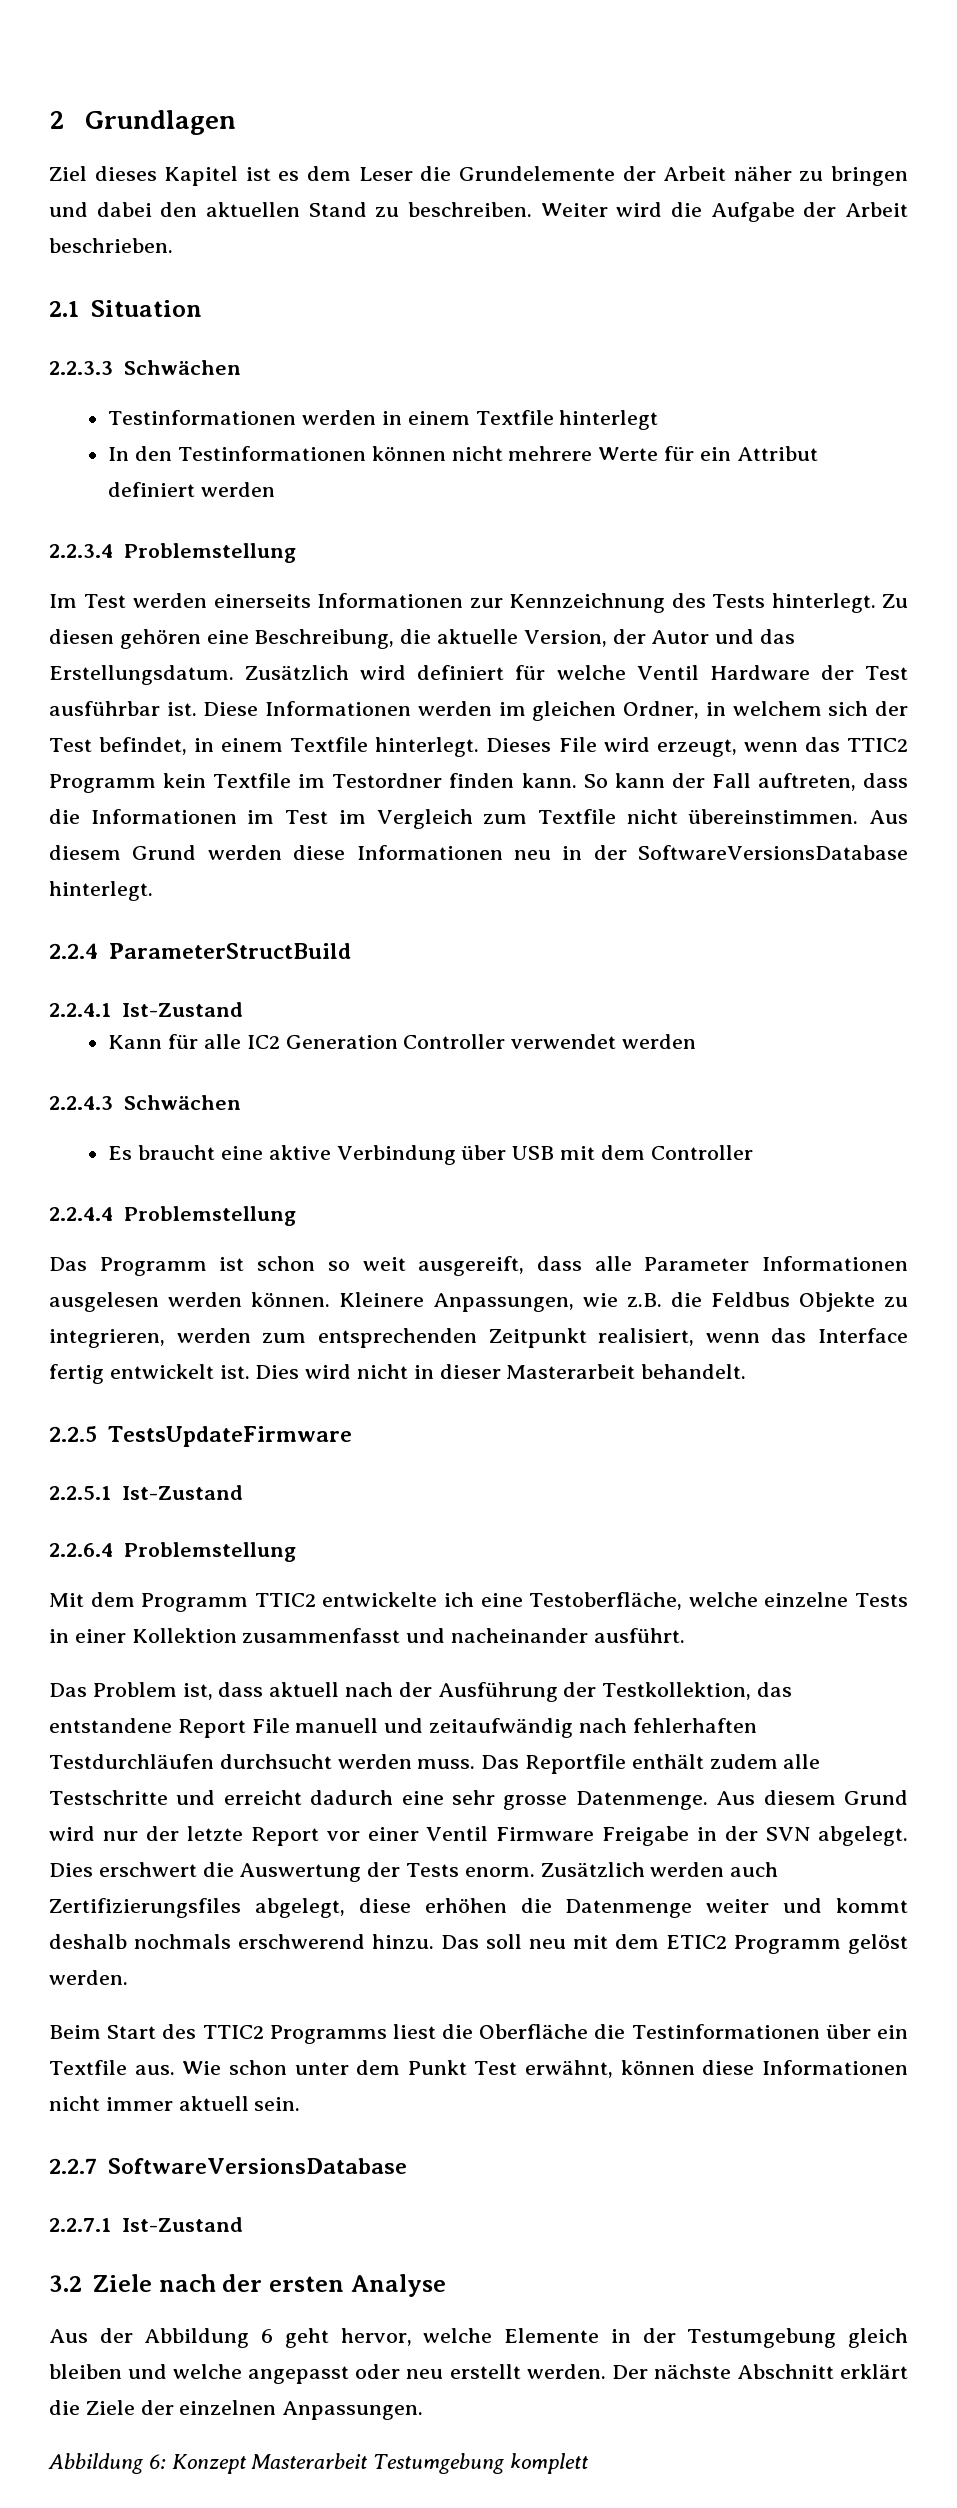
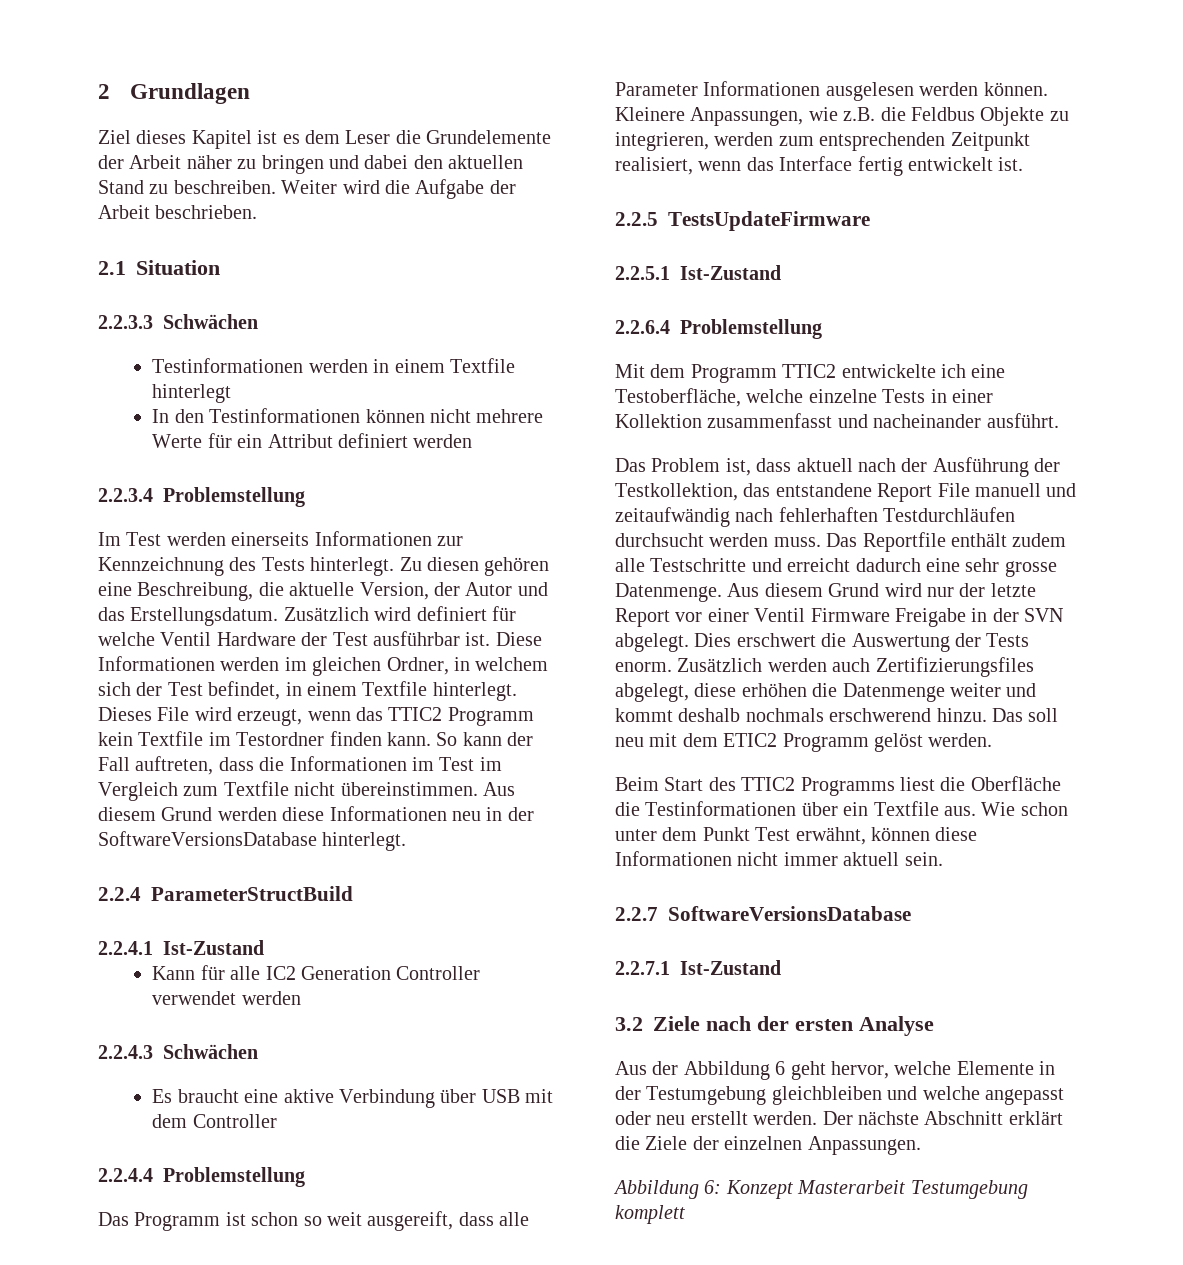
- Dies wird nicht in dieser Masterarbeit behandelt.
- Aus der Abbildung 6 geht hervor, welche Elemente in der Testumgebung gleich bleiben und welche angepasst oder neu erstellt werden.
+ Aus der Abbildung 6 geht hervor, welche Elemente in der Testumgebung gleichbleiben und welche angepasst oder neu erstellt werden.

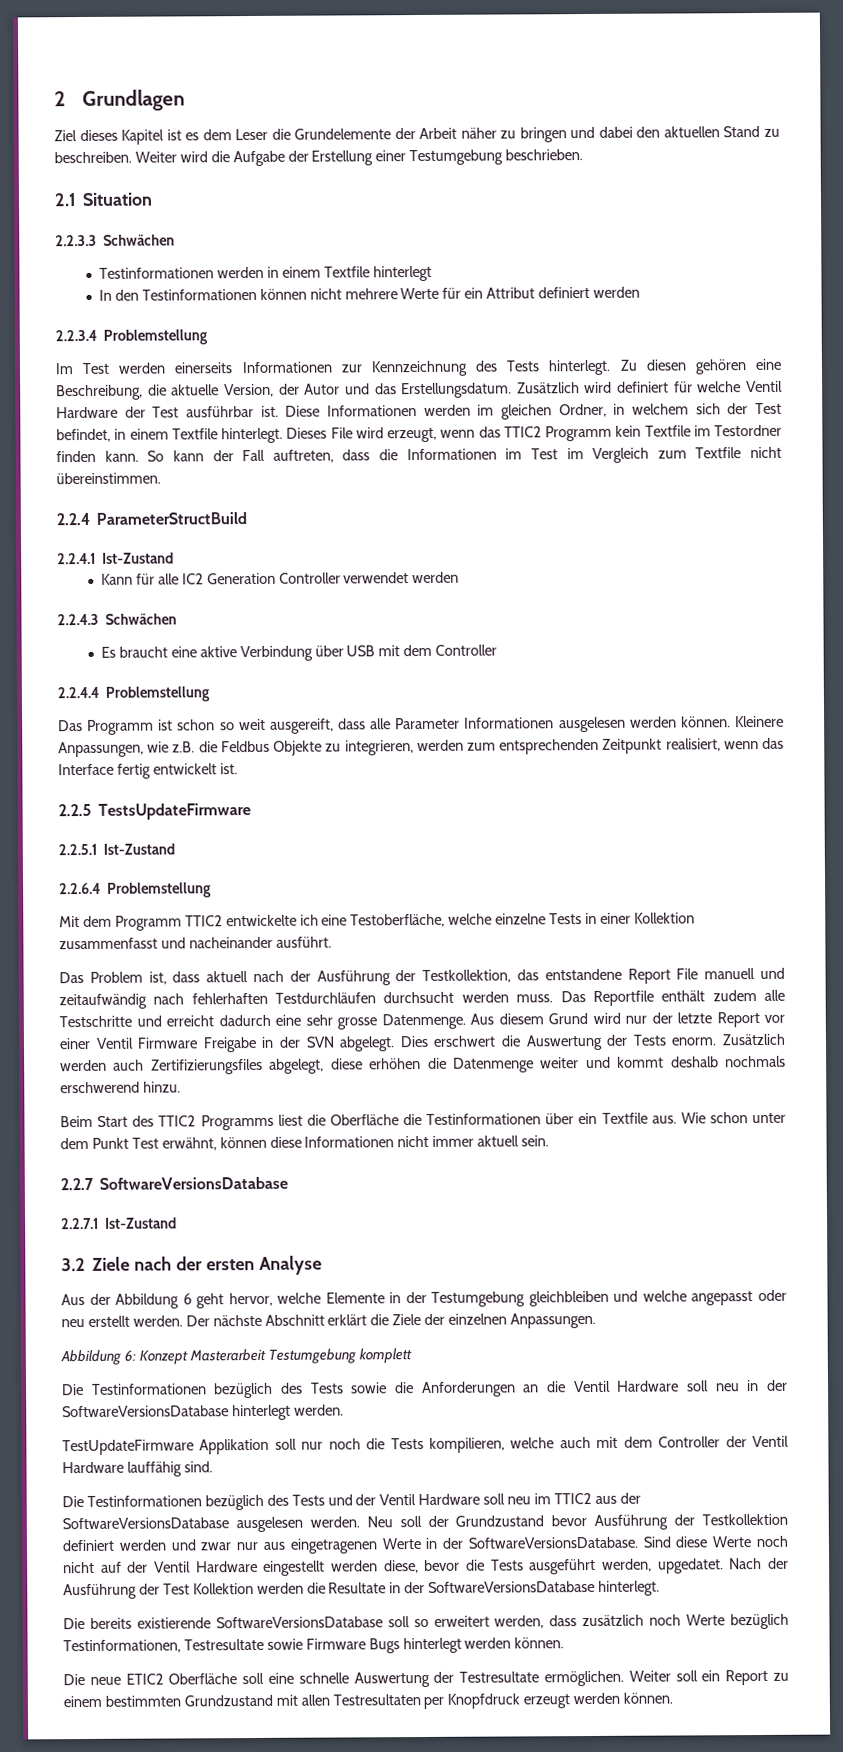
- Weiter wird die Aufgabe der Arbeit beschrieben.
+ Weiter wird die Aufgabe der Erstellung einer Testumgebung beschrieben.
- Aus diesem Grund werden diese Informationen neu in der SoftwareVersionsDatabase hinterlegt.
- Das soll neu mit dem ETIC2 Programm gelöst werden.
+ Die Testinformationen bezüglich des Tests sowie die Anforderungen an die Ventil Hardware soll neu in der SoftwareVersionsDatabase hinterlegt werden.
+ TestUpdateFirmware Applikation soll nur noch die Tests kompilieren, welche auch mit dem Controller der Ventil Hardware lauffähig sind.
+ Die Testinformationen bezüglich des Tests und der Ventil Hardware soll neu im TTIC2 aus der SoftwareVersionsDatabase ausgelesen werden. Neu soll der Grundzustand bevor Ausführung der Testkollektion definiert werden und zwar nur aus eingetragenen Werte in der SoftwareVersionsDatabase. Sind diese Werte noch nicht auf der Ventil Hardware eingestellt werden diese, bevor die Tests ausgeführt werden, upgedatet. Nach der Ausführung der Test Kollektion werden die Resultate in der SoftwareVersionsDatabase hinterlegt.
+ Die bereits existierende SoftwareVersionsDatabase soll so erweitert werden, dass zusätzlich noch Werte bezüglich Testinformationen, Testresultate sowie Firmware Bugs hinterlegt werden können.
+ Die neue ETIC2 Oberfläche soll eine schnelle Auswertung der Testresultate ermöglichen. Weiter soll ein Report zu einem bestimmten Grundzustand mit allen Testresultaten per Knopfdruck erzeugt werden können.

